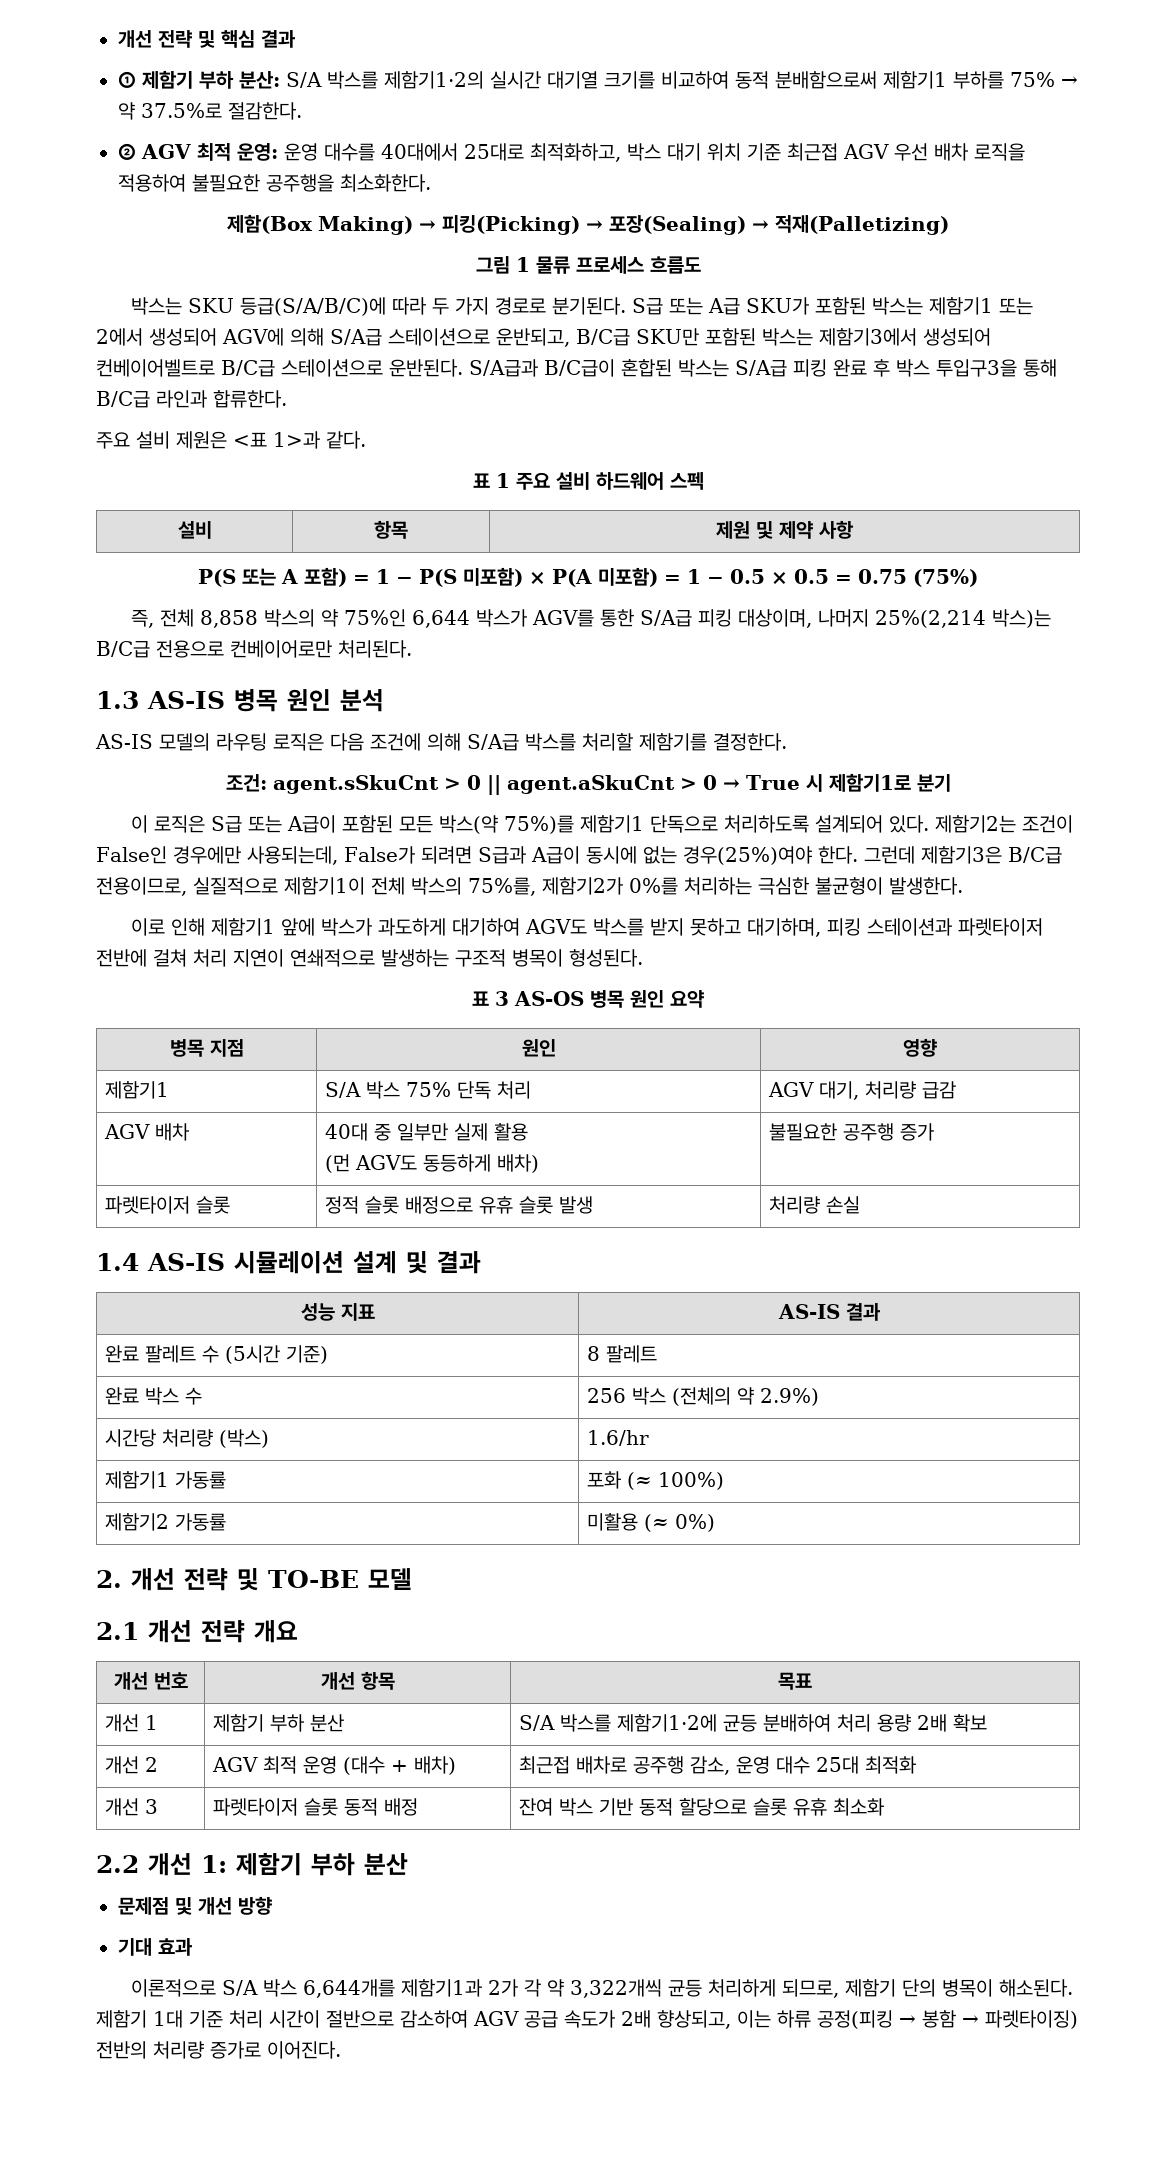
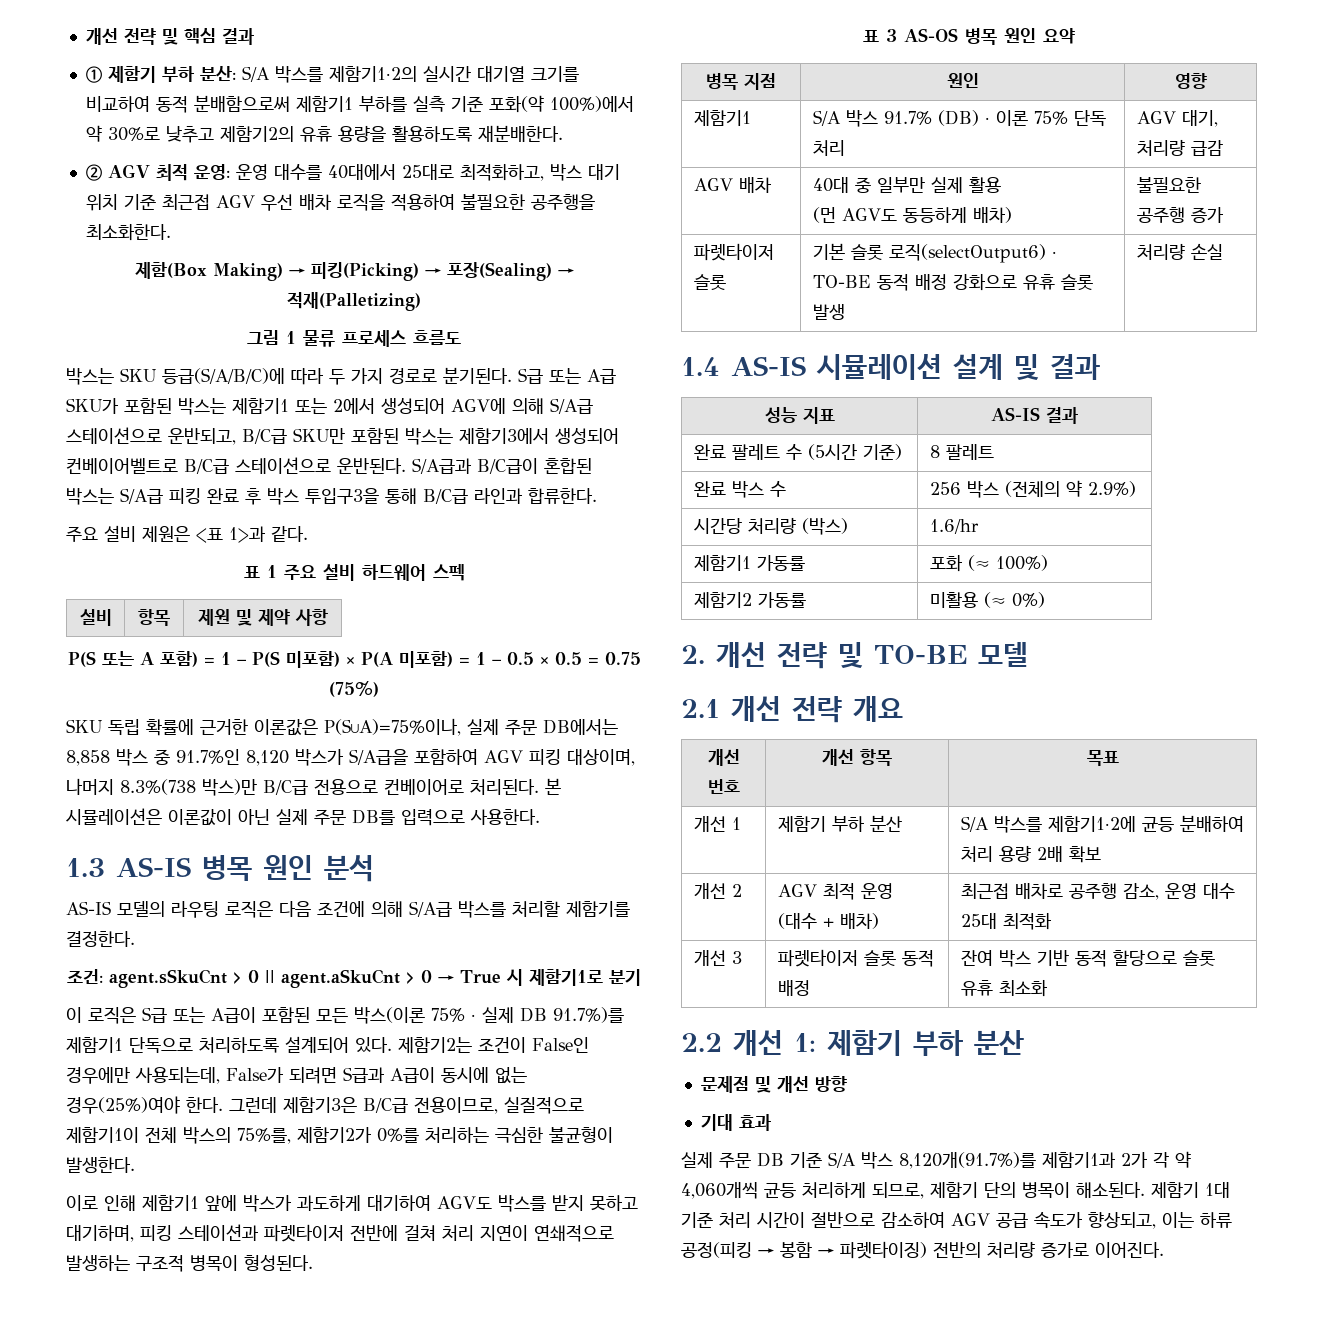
- ① 제함기 부하 분산: S/A 박스를 제함기1·2의 실시간 대기열 크기를 비교하여 동적 분배함으로써 제함기1 부하를 75% → 약 37.5%로 절감한다.
+ ① 제함기 부하 분산: S/A 박스를 제함기1·2의 실시간 대기열 크기를 비교하여 동적 분배함으로써 제함기1 부하를 실측 기준 포화(약 100%)에서 약 30%로 낮추고 제함기2의 유휴 용량을 활용하도록 재분배한다.
- 즉, 전체 8,858 박스의 약 75%인 6,644 박스가 AGV를 통한 S/A급 피킹 대상이며, 나머지 25%(2,214 박스)는 B/C급 전용으로 컨베이어로만 처리된다.
+ SKU 독립 확률에 근거한 이론값은 P(S∪A)=75%이나, 실제 주문 DB에서는 8,858 박스 중 91.7%인 8,120 박스가 S/A급을 포함하여 AGV 피킹 대상이며, 나머지 8.3%(738 박스)만 B/C급 전용으로 컨베이어로 처리된다. 본 시뮬레이션은 이론값이 아닌 실제 주문 DB를 입력으로 사용한다.
- 이 로직은 S급 또는 A급이 포함된 모든 박스(약 75%)를 제함기1 단독으로 처리하도록 설계되어 있다.
+ 이 로직은 S급 또는 A급이 포함된 모든 박스(이론 75% · 실제 DB 91.7%)를 제함기1 단독으로 처리하도록 설계되어 있다.
- 제함기1 | S/A 박스 75% 단독 처리 | AGV 대기, 처리량 급감
+ 제함기1 | S/A 박스 91.7% (DB) · 이론 75% 단독 처리 | AGV 대기, 처리량 급감
- 파렛타이저 슬롯 | 정적 슬롯 배정으로 유휴 슬롯 발생 | 처리량 손실
+ 파렛타이저 슬롯 | 기본 슬롯 로직(selectOutput6) · TO-BE 동적 배정 강화으로 유휴 슬롯 발생 | 처리량 손실
- 이론적으로 S/A 박스 6,644개를 제함기1과 2가 각 약 3,322개씩 균등 처리하게 되므로, 제함기 단의 병목이 해소된다.
+ 실제 주문 DB 기준 S/A 박스 8,120개(91.7%)를 제함기1과 2가 각 약 4,060개씩 균등 처리하게 되므로, 제함기 단의 병목이 해소된다.
- 제함기 1대 기준 처리 시간이 절반으로 감소하여 AGV 공급 속도가 2배 향상되고, 이는 하류 공정(피킹 → 봉함 → 파렛타이징) 전반의 처리량 증가로 이어진다.
+ 제함기 1대 기준 처리 시간이 절반으로 감소하여 AGV 공급 속도가 향상되고, 이는 하류 공정(피킹 → 봉함 → 파렛타이징) 전반의 처리량 증가로 이어진다.

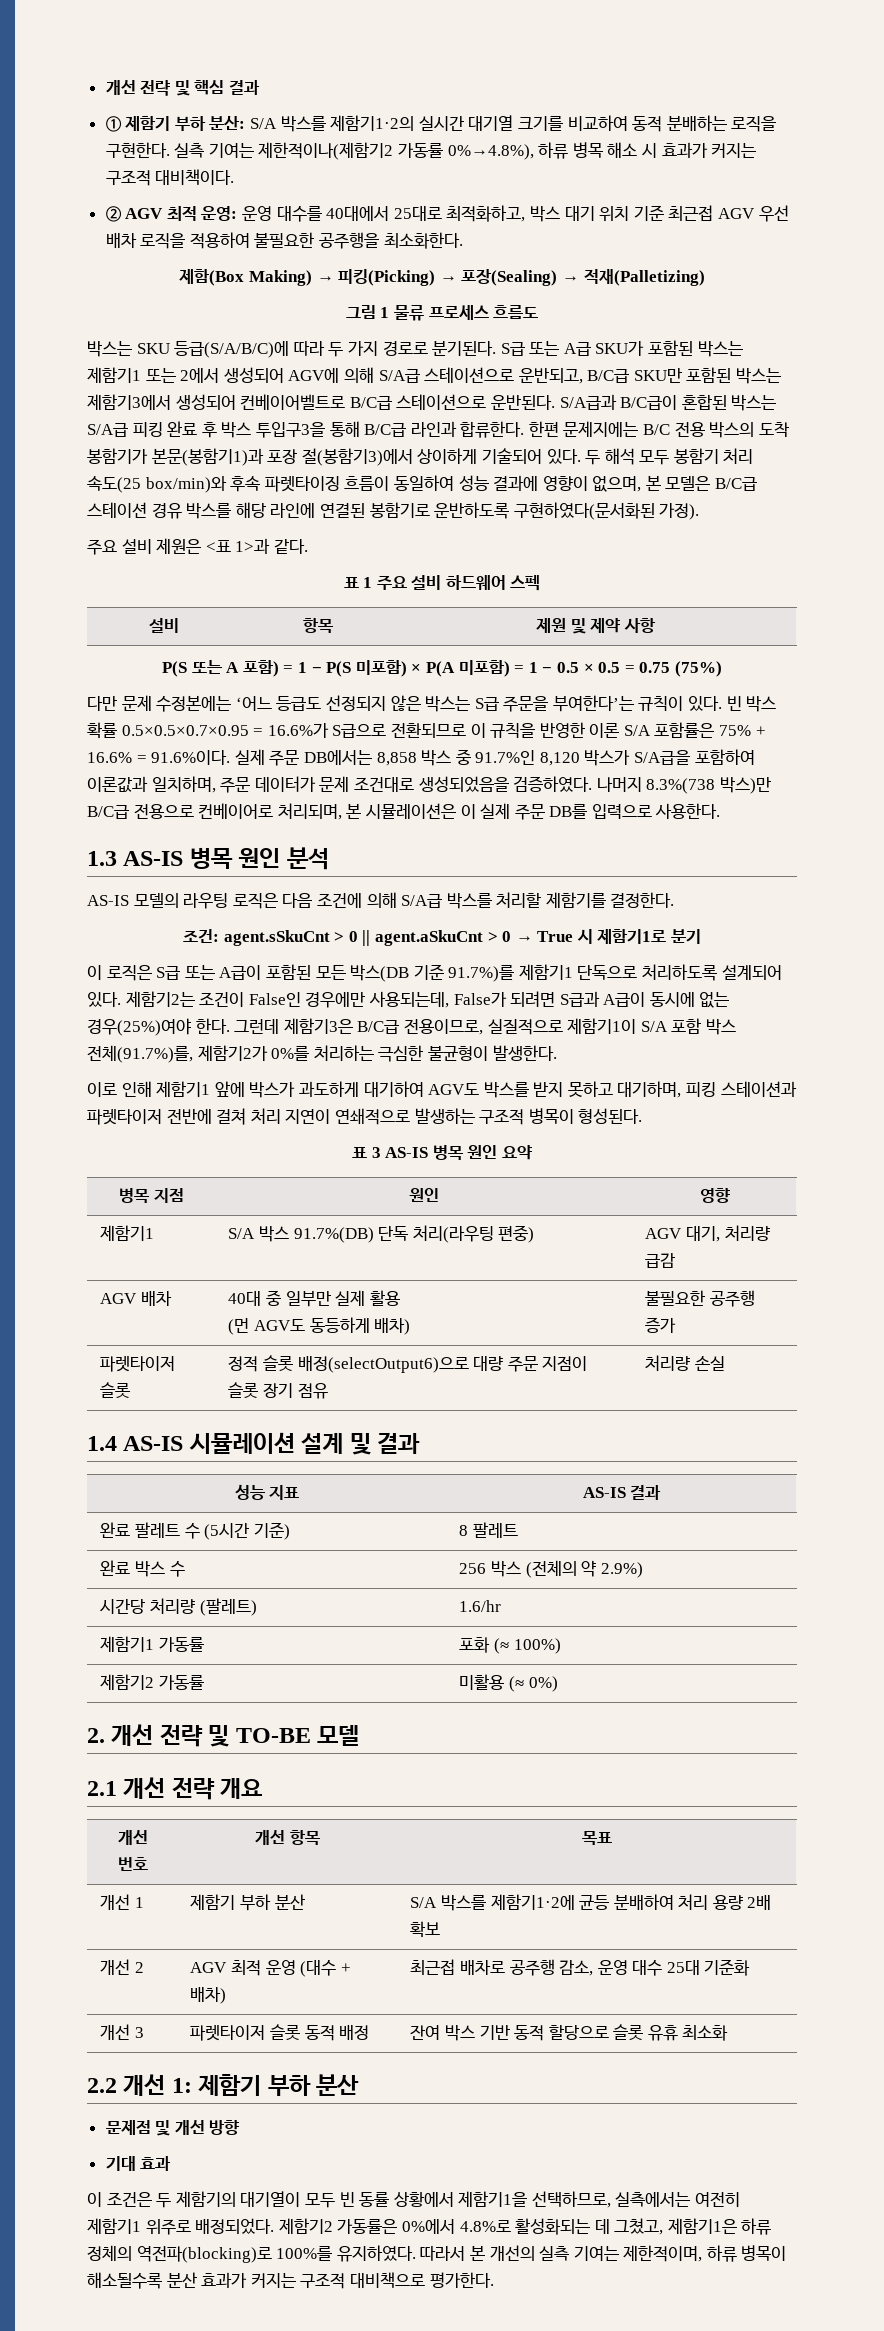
- ① 제함기 부하 분산: S/A 박스를 제함기1·2의 실시간 대기열 크기를 비교하여 동적 분배함으로써 제함기1 부하를 실측 기준 포화(약 100%)에서 약 30%로 낮추고 제함기2의 유휴 용량을 활용하도록 재분배한다.
+ ① 제함기 부하 분산: S/A 박스를 제함기1·2의 실시간 대기열 크기를 비교하여 동적 분배하는 로직을 구현한다. 실측 기여는 제한적이나(제함기2 가동률 0%→4.8%), 하류 병목 해소 시 효과가 커지는 구조적 대비책이다.
+ 한편 문제지에는 B/C 전용 박스의 도착 봉함기가 본문(봉함기1)과 포장 절(봉함기3)에서 상이하게 기술되어 있다. 두 해석 모두 봉함기 처리 속도(25 box/min)와 후속 파렛타이징 흐름이 동일하여 성능 결과에 영향이 없으며, 본 모델은 B/C급 스테이션 경유 박스를 해당 라인에 연결된 봉함기로 운반하도록 구현하였다(문서화된 가정).
- SKU 독립 확률에 근거한 이론값은 P(S∪A)=75%이나, 실제 주문 DB에서는 8,858 박스 중 91.7%인 8,120 박스가 S/A급을 포함하여 AGV 피킹 대상이며, 나머지 8.3%(738 박스)만 B/C급 전용으로 컨베이어로 처리된다. 본 시뮬레이션은 이론값이 아닌 실제 주문 DB를 입력으로 사용한다.
+ 다만 문제 수정본에는 ‘어느 등급도 선정되지 않은 박스는 S급 주문을 부여한다’는 규칙이 있다. 빈 박스 확률 0.5×0.5×0.7×0.95 = 16.6%가 S급으로 전환되므로 이 규칙을 반영한 이론 S/A 포함률은 75% + 16.6% = 91.6%이다. 실제 주문 DB에서는 8,858 박스 중 91.7%인 8,120 박스가 S/A급을 포함하여 이론값과 일치하며, 주문 데이터가 문제 조건대로 생성되었음을 검증하였다. 나머지 8.3%(738 박스)만 B/C급 전용으로 컨베이어로 처리되며, 본 시뮬레이션은 이 실제 주문 DB를 입력으로 사용한다.
- 이 로직은 S급 또는 A급이 포함된 모든 박스(이론 75% · 실제 DB 91.7%)를 제함기1 단독으로 처리하도록 설계되어 있다.
+ 이 로직은 S급 또는 A급이 포함된 모든 박스(DB 기준 91.7%)를 제함기1 단독으로 처리하도록 설계되어 있다.
- 그런데 제함기3은 B/C급 전용이므로, 실질적으로 제함기1이 전체 박스의 75%를, 제함기2가 0%를 처리하는 극심한 불균형이 발생한다.
+ 그런데 제함기3은 B/C급 전용이므로, 실질적으로 제함기1이 S/A 포함 박스 전체(91.7%)를, 제함기2가 0%를 처리하는 극심한 불균형이 발생한다.
- 표 3 AS-OS 병목 원인 요약
+ 표 3 AS-IS 병목 원인 요약
- 제함기1 | S/A 박스 91.7% (DB) · 이론 75% 단독 처리 | AGV 대기, 처리량 급감
+ 제함기1 | S/A 박스 91.7%(DB) 단독 처리(라우팅 편중) | AGV 대기, 처리량 급감
- 파렛타이저 슬롯 | 기본 슬롯 로직(selectOutput6) · TO-BE 동적 배정 강화으로 유휴 슬롯 발생 | 처리량 손실
+ 파렛타이저 슬롯 | 정적 슬롯 배정(selectOutput6)으로 대량 주문 지점이 슬롯 장기 점유 | 처리량 손실
- 시간당 처리량 (박스) | 1.6/hr
+ 시간당 처리량 (팔레트) | 1.6/hr
- 개선 2 | AGV 최적 운영 (대수 + 배차) | 최근접 배차로 공주행 감소, 운영 대수 25대 최적화
+ 개선 2 | AGV 최적 운영 (대수 + 배차) | 최근접 배차로 공주행 감소, 운영 대수 25대 기준화
- 실제 주문 DB 기준 S/A 박스 8,120개(91.7%)를 제함기1과 2가 각 약 4,060개씩 균등 처리하게 되므로, 제함기 단의 병목이 해소된다. 제함기 1대 기준 처리 시간이 절반으로 감소하여 AGV 공급 속도가 향상되고, 이는 하류 공정(피킹 → 봉함 → 파렛타이징) 전반의 처리량 증가로 이어진다.
+ 이 조건은 두 제함기의 대기열이 모두 빈 동률 상황에서 제함기1을 선택하므로, 실측에서는 여전히 제함기1 위주로 배정되었다. 제함기2 가동률은 0%에서 4.8%로 활성화되는 데 그쳤고, 제함기1은 하류 정체의 역전파(blocking)로 100%를 유지하였다. 따라서 본 개선의 실측 기여는 제한적이며, 하류 병목이 해소될수록 분산 효과가 커지는 구조적 대비책으로 평가한다.

